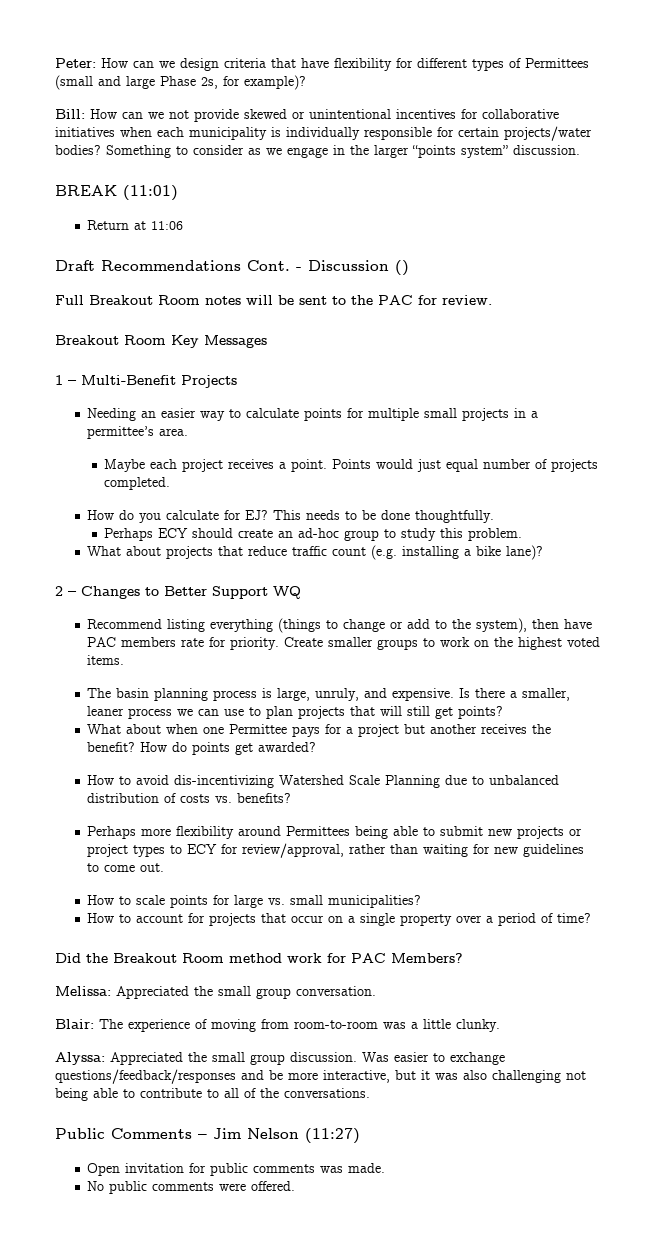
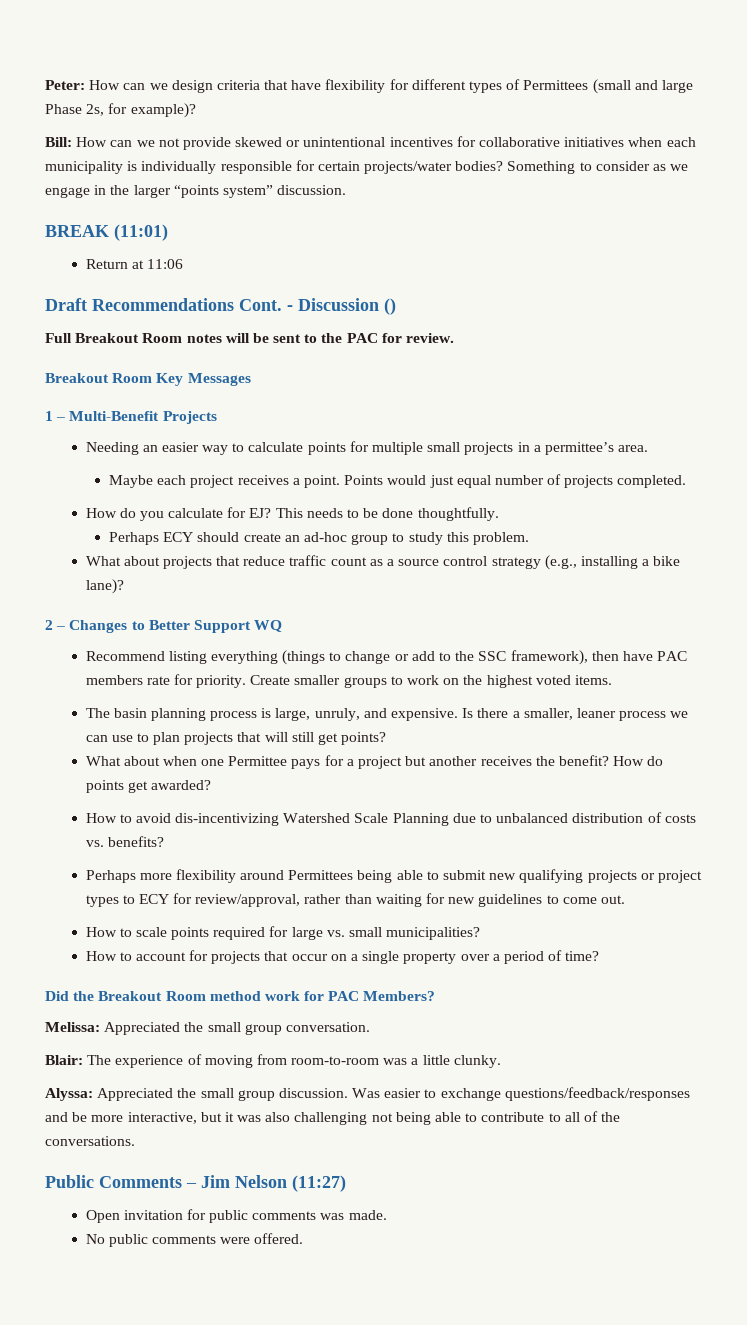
- What about projects that reduce traffic count (e.g. installing a bike lane)?
+ What about projects that reduce traffic count as a source control strategy (e.g., installing a bike lane)?
- Recommend listing everything (things to change or add to the system), then have PAC members rate for priority.
+ Recommend listing everything (things to change or add to the SSC framework), then have PAC members rate for priority.
- Perhaps more flexibility around Permittees being able to submit new projects or project types to ECY for review/approval, rather than waiting for new guidelines to come out.
+ Perhaps more flexibility around Permittees being able to submit new qualifying projects or project types to ECY for review/approval, rather than waiting for new guidelines to come out.
- How to scale points for large vs. small municipalities?
+ How to scale points required for large vs. small municipalities?

